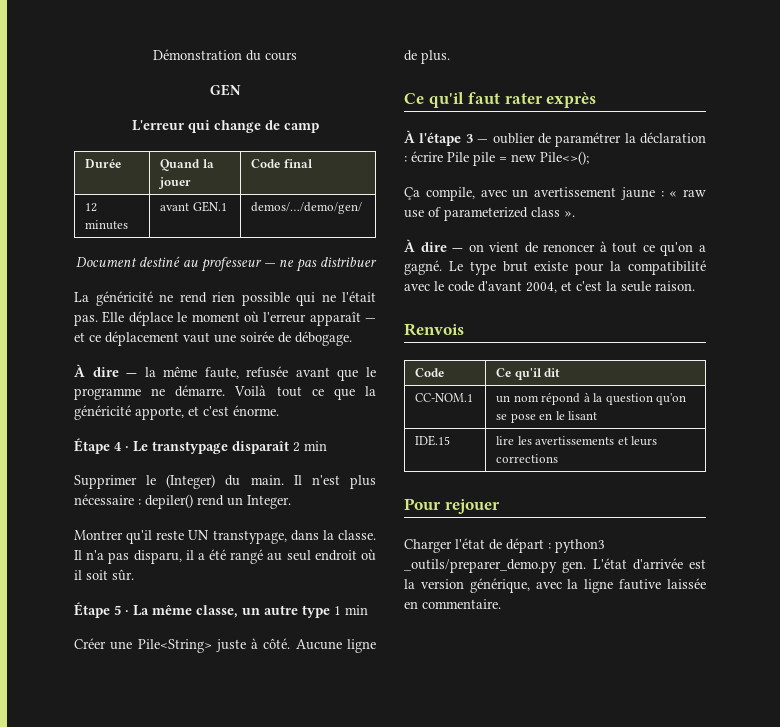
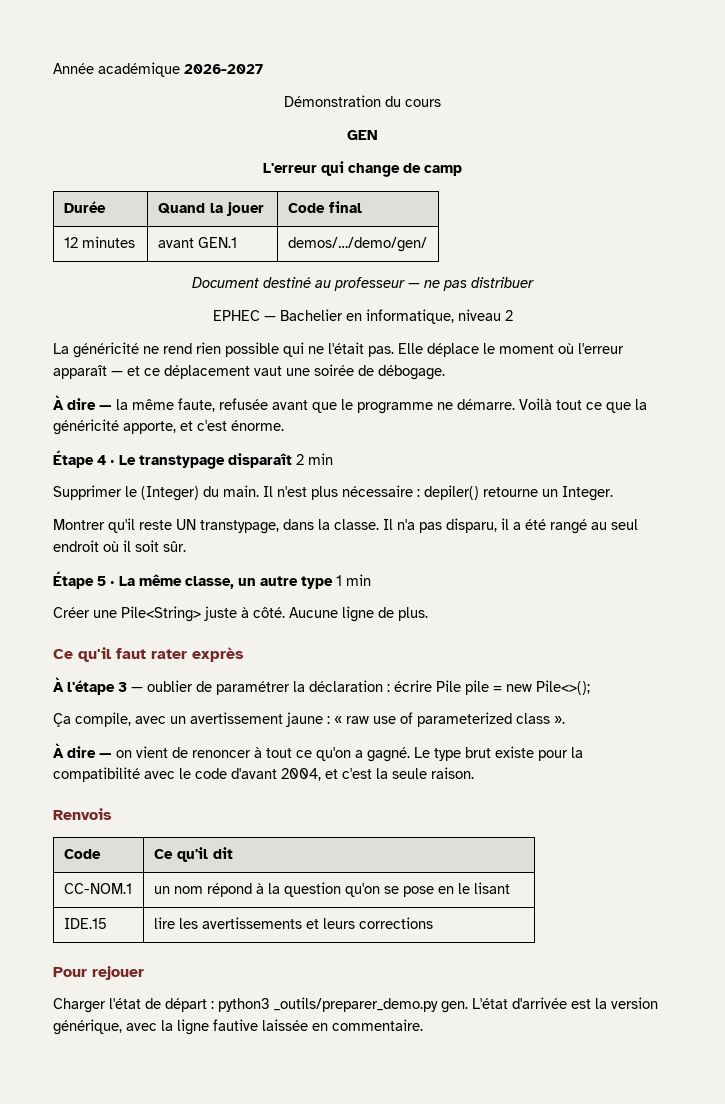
+ Année académique 2026-2027
+ EPHEC — Bachelier en informatique, niveau 2
- Il n'est plus nécessaire : depiler() rend un Integer.
+ Il n'est plus nécessaire : depiler() retourne un Integer.

